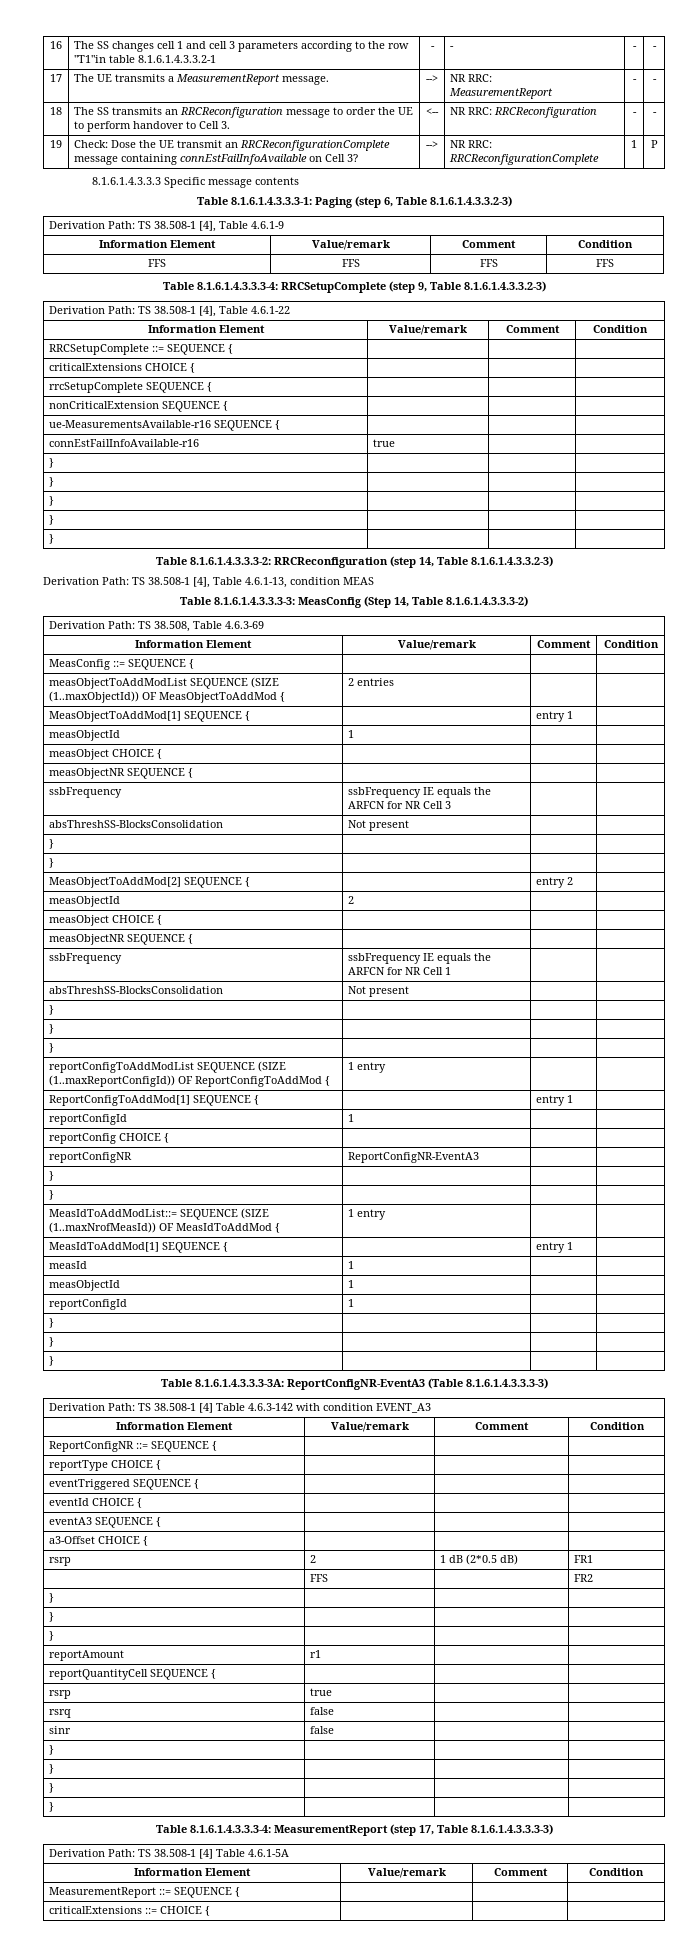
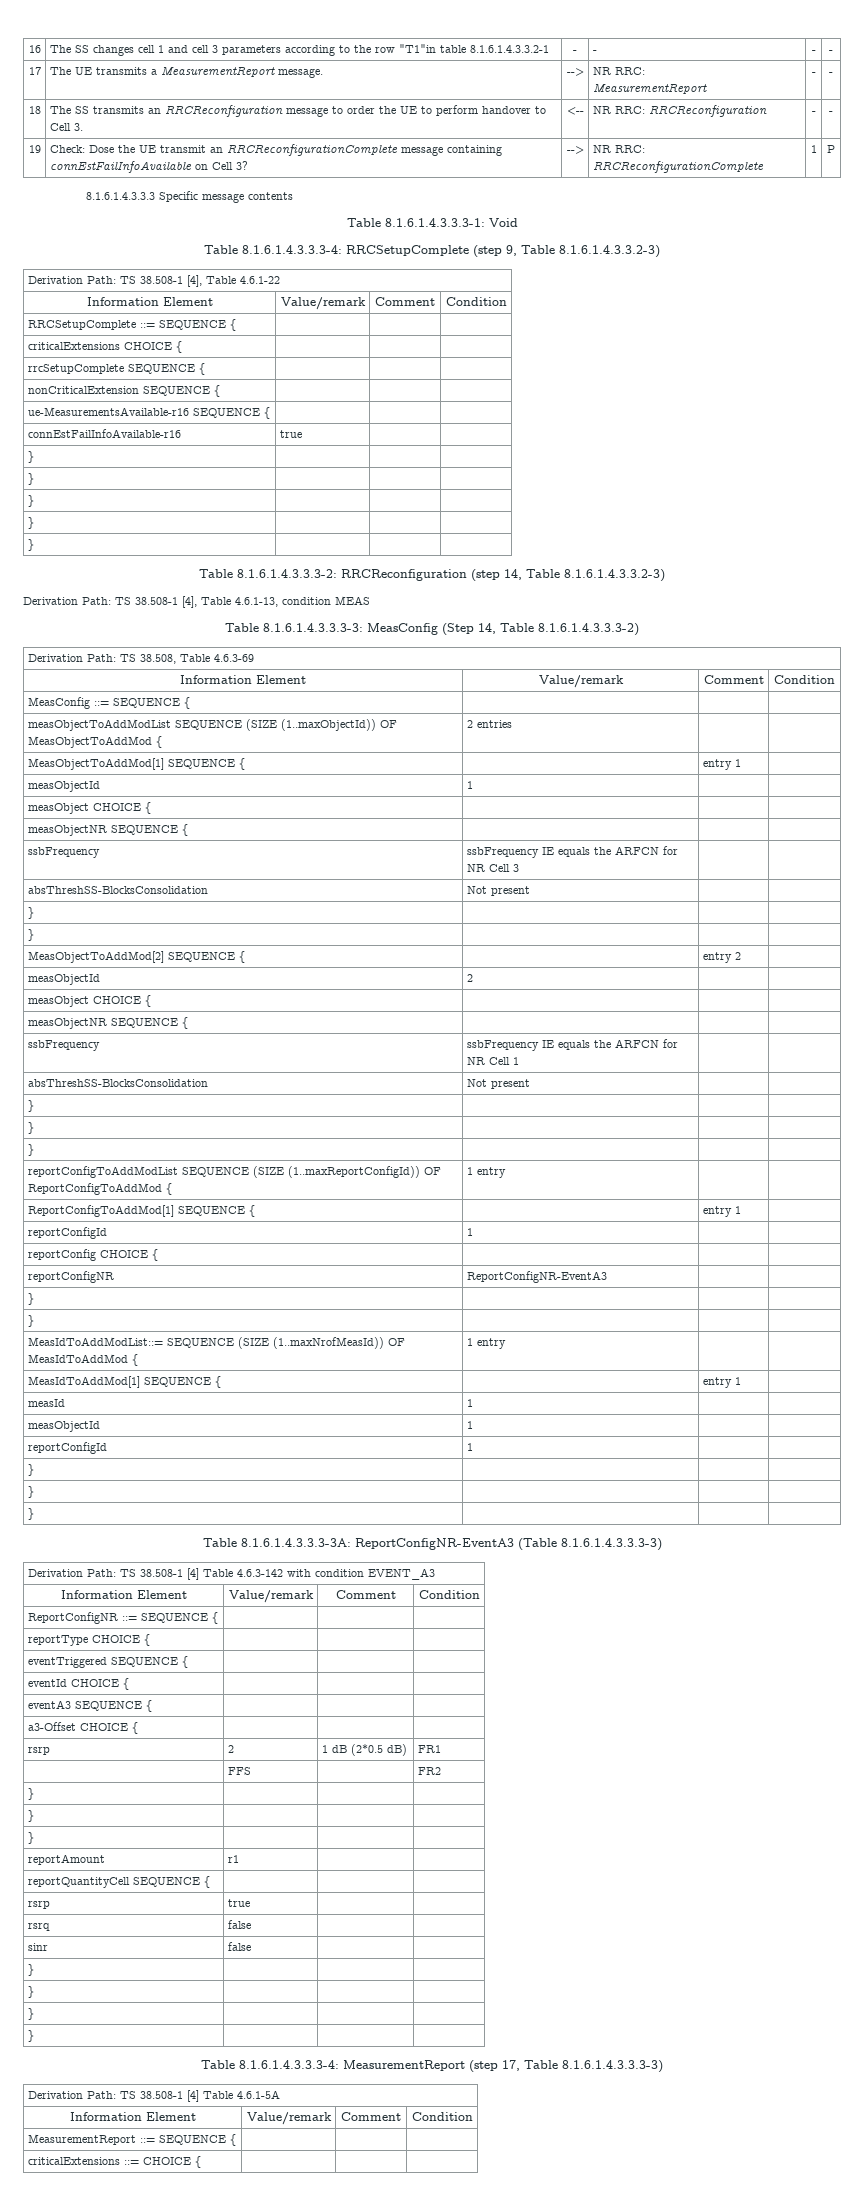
- Table 8.1.6.1.4.3.3.3-1: Paging (step 6, Table 8.1.6.1.4.3.3.2-3)
- Derivation Path: TS 38.508-1 [4], Table 4.6.1-9
- Information Element | Value/remark | Comment | Condition
- FFS | FFS | FFS | FFS
+ Table 8.1.6.1.4.3.3.3-1: Void

